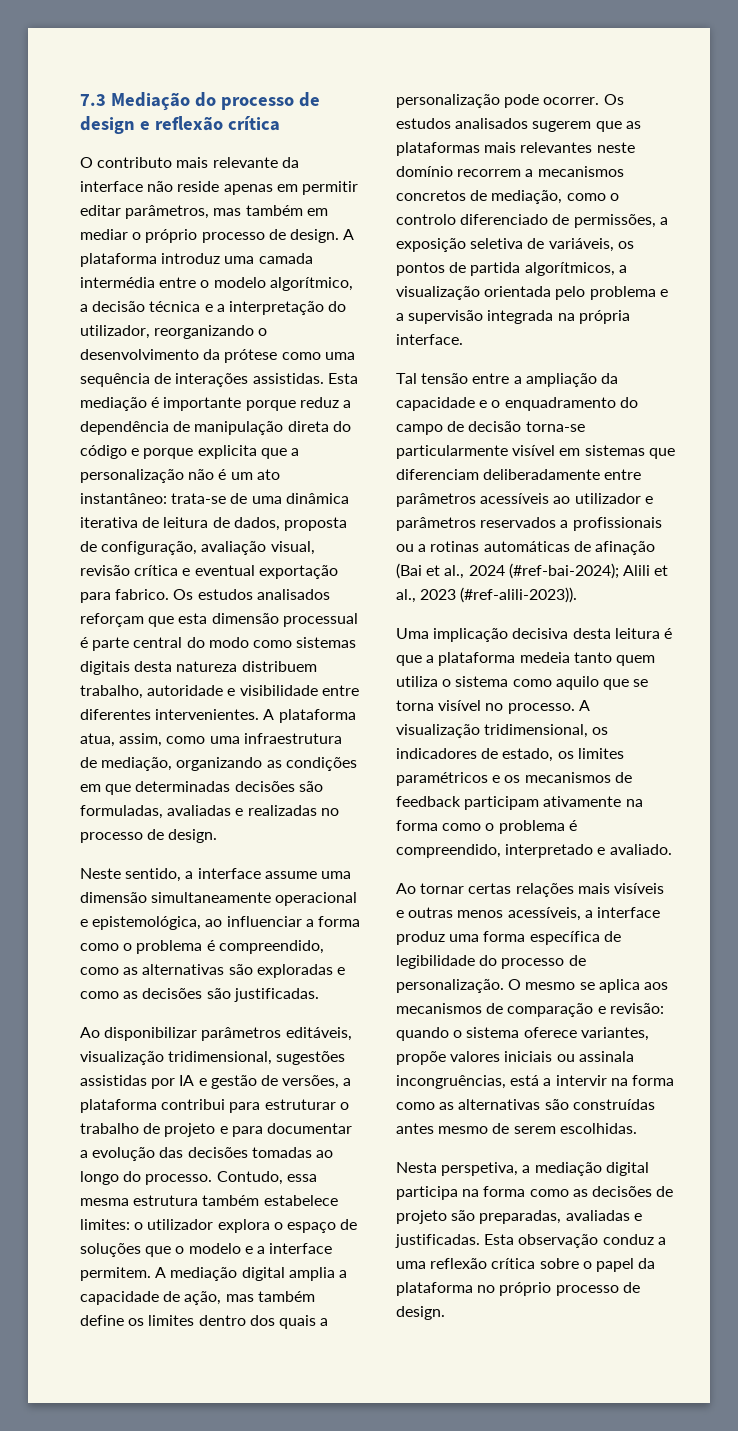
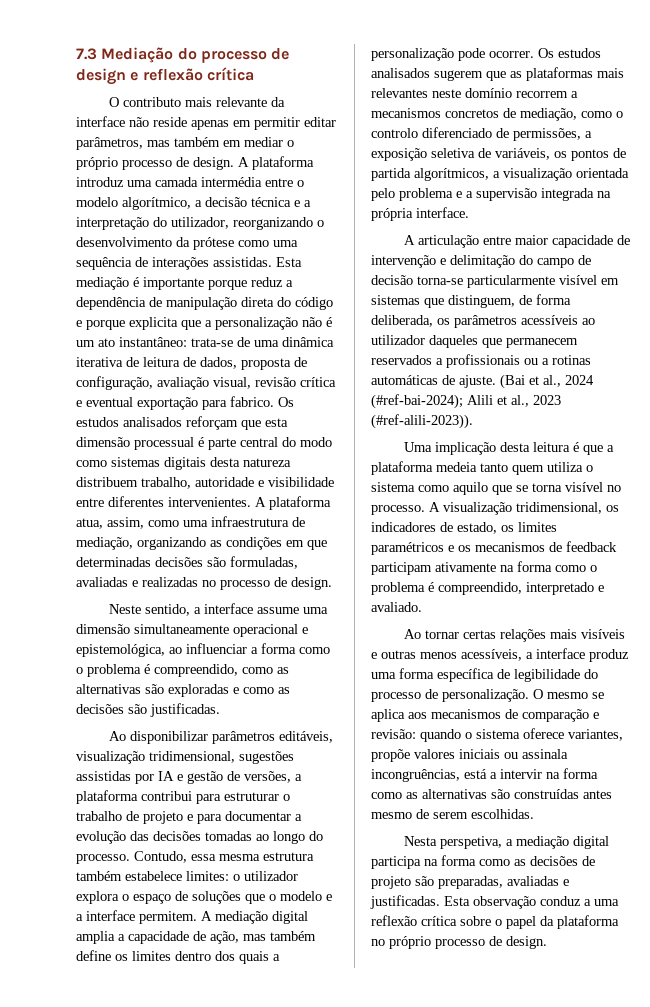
- Tal tensão entre a ampliação da capacidade e o enquadramento do campo de decisão torna-se particularmente visível em sistemas que diferenciam deliberadamente entre parâmetros acessíveis ao utilizador e parâmetros reservados a profissionais ou a rotinas automáticas de afinação (Bai et al., 2024 (#ref-bai-2024); Alili et al., 2023 (#ref-alili-2023)).
+ A articulação entre maior capacidade de intervenção e delimitação do campo de decisão torna-se particularmente visível em sistemas que distinguem, de forma deliberada, os parâmetros acessíveis ao utilizador daqueles que permanecem reservados a profissionais ou a rotinas automáticas de ajuste. (Bai et al., 2024 (#ref-bai-2024); Alili et al., 2023 (#ref-alili-2023)).
- Uma implicação decisiva desta leitura é que a plataforma medeia tanto quem utiliza o sistema como aquilo que se torna visível no processo.
+ Uma implicação desta leitura é que a plataforma medeia tanto quem utiliza o sistema como aquilo que se torna visível no processo.

